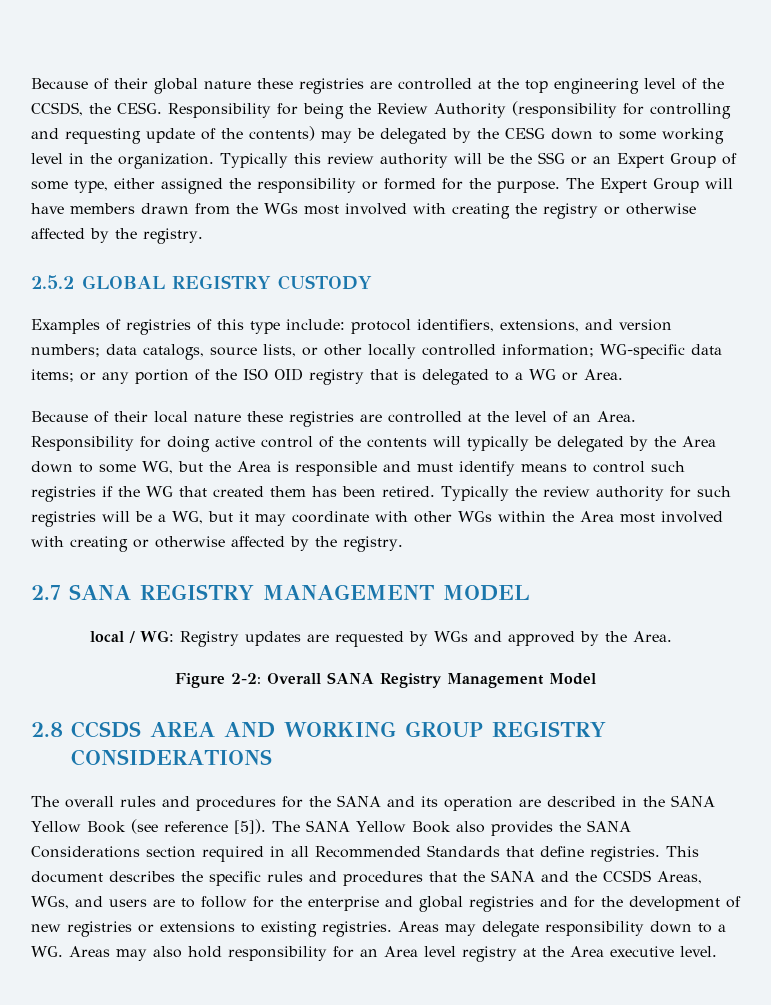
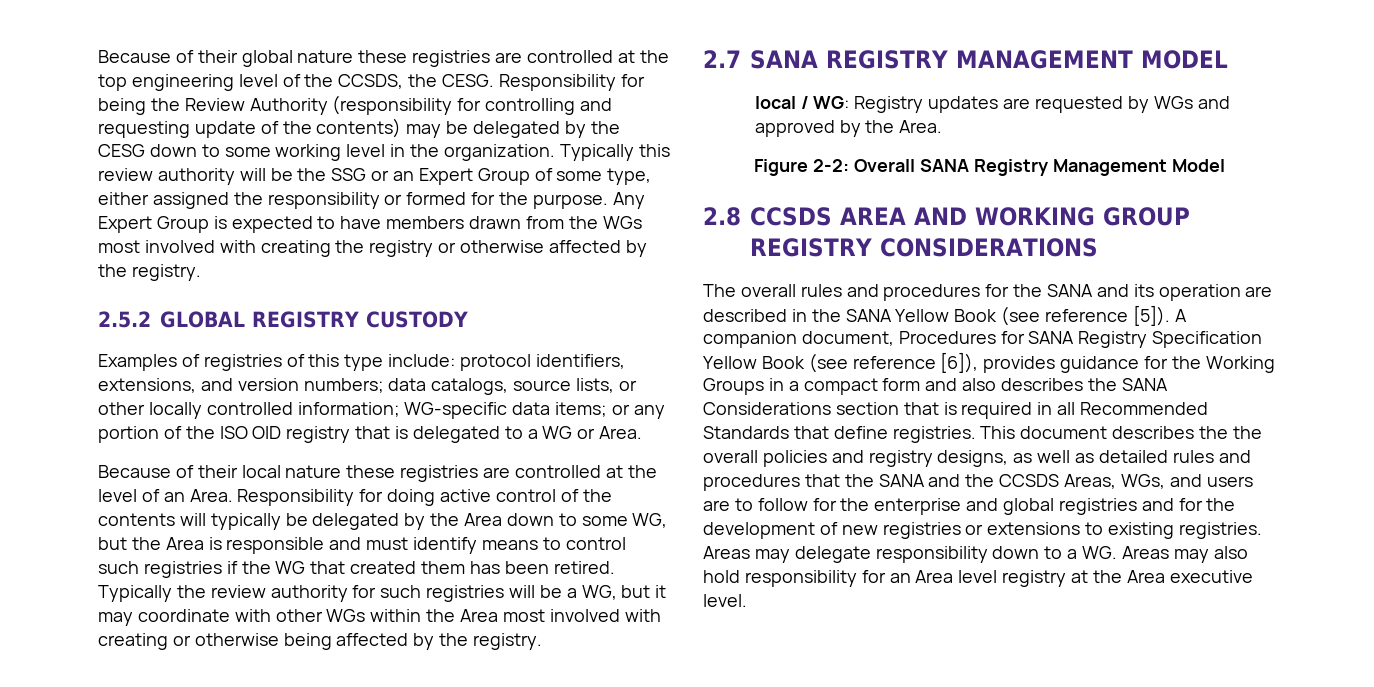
- The Expert Group will have members drawn from the WGs most involved with creating the registry or otherwise affected by the registry.
+ Any Expert Group is expected to have members drawn from the WGs most involved with creating the registry or otherwise affected by the registry.
- Typically the review authority for such registries will be a WG, but it may coordinate with other WGs within the Area most involved with creating or otherwise affected by the registry.
+ Typically the review authority for such registries will be a WG, but it may coordinate with other WGs within the Area most involved with creating or otherwise being affected by the registry.
- The SANA Yellow Book also provides the SANA Considerations section required in all Recommended Standards that define registries.
+ A companion document, Procedures for SANA Registry Specification Yellow Book (see reference [6]), provides guidance for the Working Groups in a compact form and also describes the SANA Considerations section that is required in all Recommended Standards that define registries.
- This document describes the specific rules and procedures that the SANA and the CCSDS Areas, WGs, and users are to follow for the enterprise and global registries and for the development of new registries or extensions to existing registries.
+ This document describes the the overall policies and registry designs, as well as detailed rules and procedures that the SANA and the CCSDS Areas, WGs, and users are to follow for the enterprise and global registries and for the development of new registries or extensions to existing registries.

